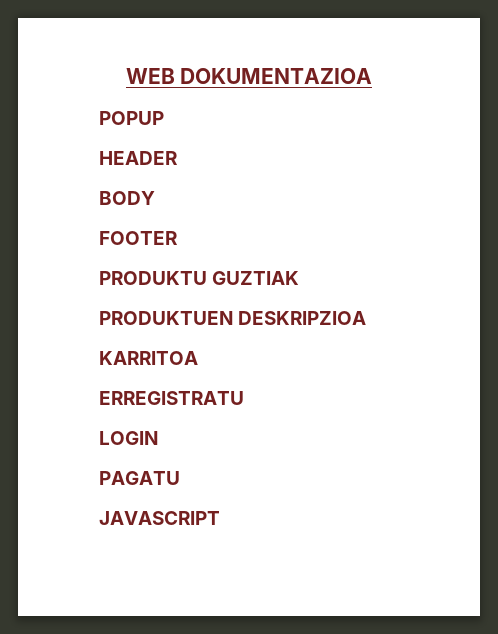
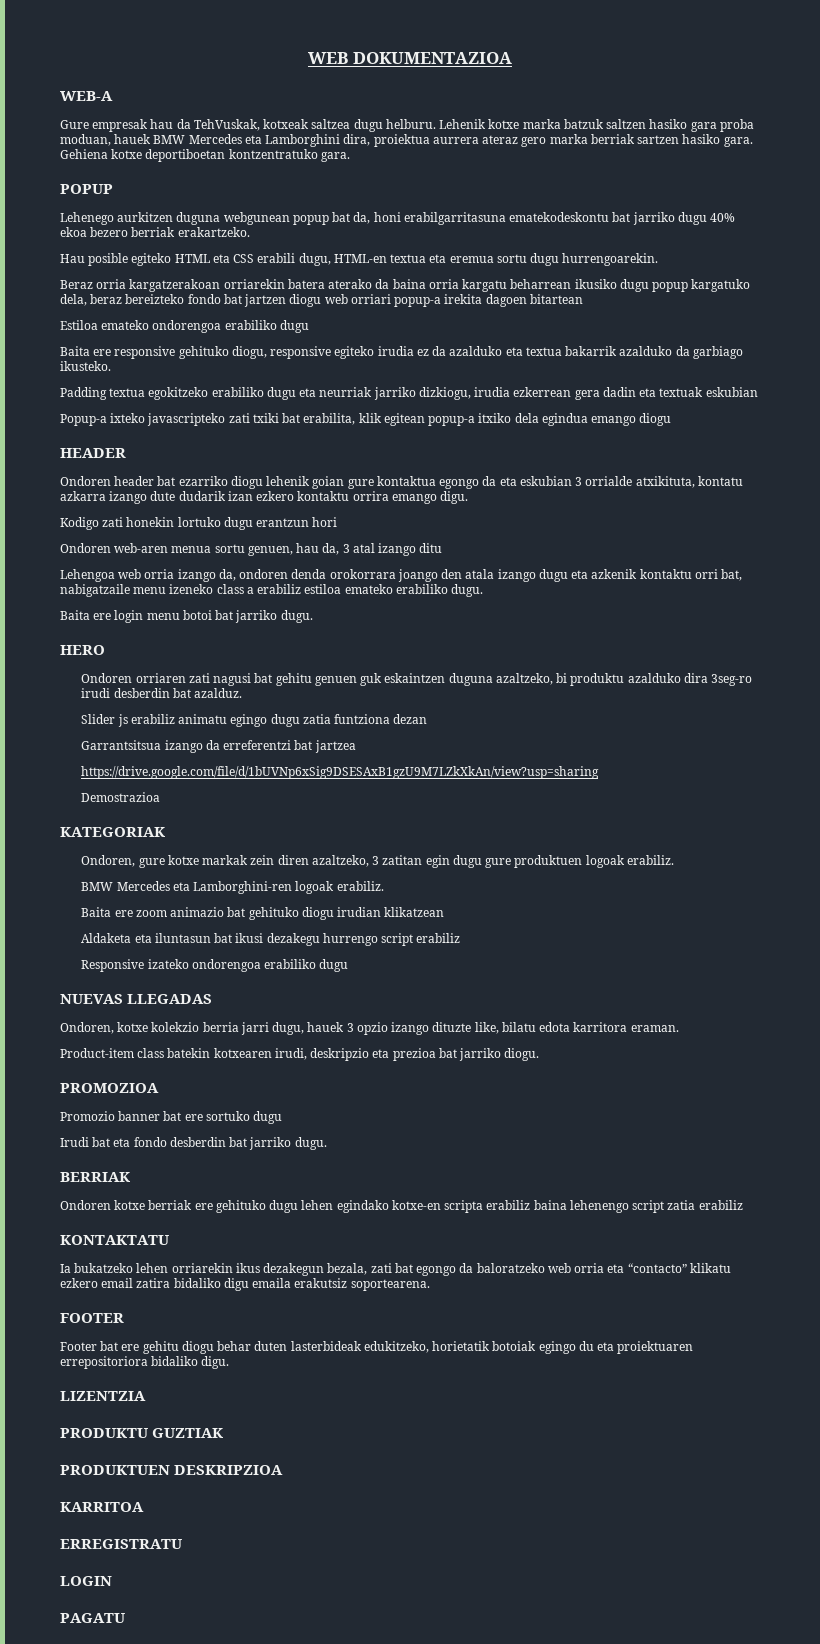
+ WEB-A
+ Gure empresak hau da TehVuskak, kotxeak saltzea dugu helburu. Lehenik kotxe marka batzuk saltzen hasiko gara proba moduan, hauek BMW Mercedes eta Lamborghini dira, proiektua aurrera ateraz gero marka berriak sartzen hasiko gara. Gehiena kotxe deportiboetan kontzentratuko gara.
  POPUP
+ Lehenego aurkitzen duguna webgunean popup bat da, honi erabilgarritasuna ematekodeskontu bat jarriko dugu 40% ekoa bezero berriak erakartzeko.
+ Hau posible egiteko HTML eta CSS erabili dugu, HTML-en textua eta eremua sortu dugu hurrengoarekin.
+ Beraz orria kargatzerakoan orriarekin batera aterako da baina orria kargatu beharrean ikusiko dugu popup kargatuko dela, beraz bereizteko fondo bat jartzen diogu web orriari popup-a irekita dagoen bitartean
+ Estiloa emateko ondorengoa erabiliko dugu
+ Baita ere responsive gehituko diogu, responsive egiteko irudia ez da azalduko eta textua bakarrik azalduko da garbiago ikusteko.
+ Padding textua egokitzeko erabiliko dugu eta neurriak jarriko dizkiogu, irudia ezkerrean gera dadin eta textuak eskubian
+ Popup-a ixteko javascripteko zati txiki bat erabilita, klik egitean popup-a itxiko dela egindua emango diogu
  HEADER
- BODY
+ Ondoren header bat ezarriko diogu lehenik goian gure kontaktua egongo da eta eskubian 3 orrialde atxikituta, kontatu azkarra izango dute dudarik izan ezkero kontaktu orrira emango digu.
+ Kodigo zati honekin lortuko dugu erantzun hori
+ Ondoren web-aren menua sortu genuen, hau da, 3 atal izango ditu
+ Lehengoa web orria izango da, ondoren denda orokorrara joango den atala izango dugu eta azkenik kontaktu orri bat, nabigatzaile menu izeneko class a erabiliz estiloa emateko erabiliko dugu.
+ Baita ere login menu botoi bat jarriko dugu.
+ HERO
+ Ondoren orriaren zati nagusi bat gehitu genuen guk eskaintzen duguna azaltzeko, bi produktu azalduko dira 3seg-ro irudi desberdin bat azalduz.
+ Slider js erabiliz animatu egingo dugu zatia funtziona dezan
+ Garrantsitsua izango da erreferentzi bat jartzea
+ https://drive.google.com/file/d/1bUVNp6xSig9DSESAxB1gzU9M7LZkXkAn/view?usp=sharing
+ Demostrazioa
+ KATEGORIAK
+ Ondoren, gure kotxe markak zein diren azaltzeko, 3 zatitan egin dugu gure produktuen logoak erabiliz.
+ BMW Mercedes eta Lamborghini-ren logoak erabiliz.
+ Baita ere zoom animazio bat gehituko diogu irudian klikatzean
+ Aldaketa eta iluntasun bat ikusi dezakegu hurrengo script erabiliz
+ Responsive izateko ondorengoa erabiliko dugu
+ NUEVAS LLEGADAS
+ Ondoren, kotxe kolekzio berria jarri dugu, hauek 3 opzio izango dituzte like, bilatu edota karritora eraman.
+ Product-item class batekin kotxearen irudi, deskripzio eta prezioa bat jarriko diogu.
+ PROMOZIOA
+ Promozio banner bat ere sortuko dugu
+ Irudi bat eta fondo desberdin bat jarriko dugu.
+ BERRIAK
+ Ondoren kotxe berriak ere gehituko dugu lehen egindako kotxe-en scripta erabiliz baina lehenengo script zatia erabiliz
+ KONTAKTATU
+ Ia bukatzeko lehen orriarekin ikus dezakegun bezala, zati bat egongo da baloratzeko web orria eta “contacto” klikatu ezkero email zatira bidaliko digu emaila erakutsiz soportearena.
  FOOTER
+ Footer bat ere gehitu diogu behar duten lasterbideak edukitzeko, horietatik botoiak egingo du eta proiektuaren errepositoriora bidaliko digu.
+ LIZENTZIA
- JAVASCRIPT

